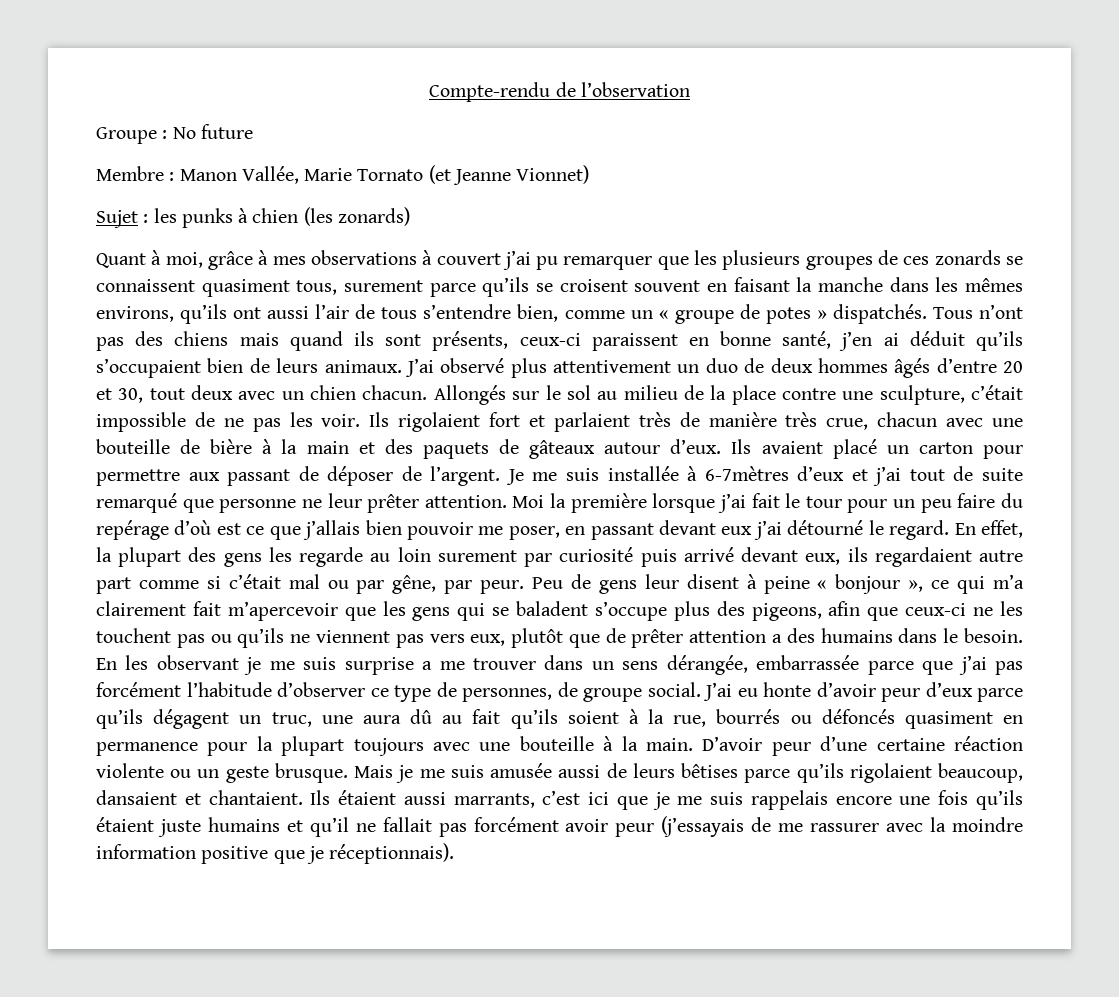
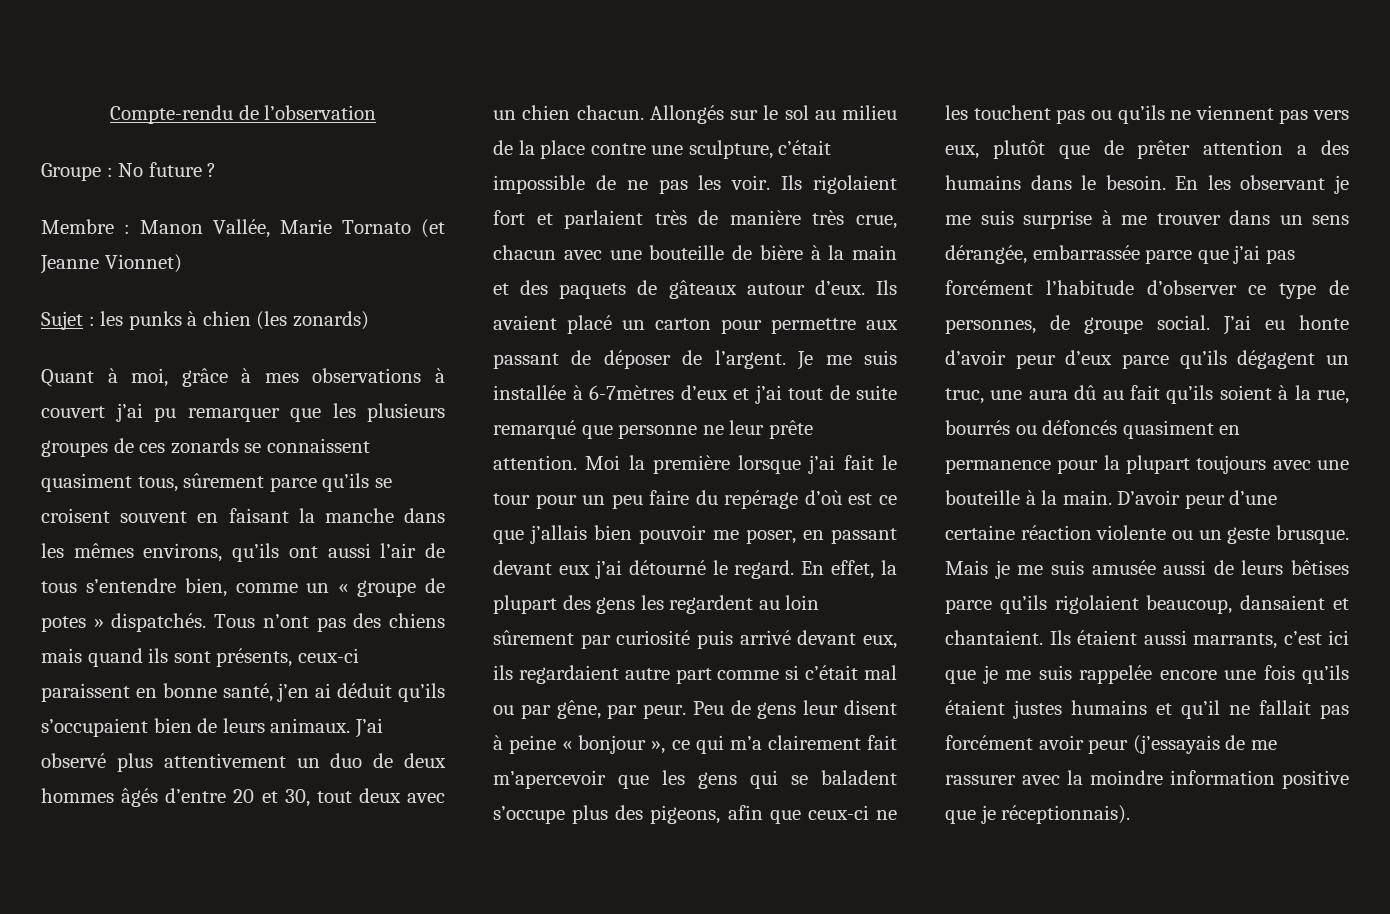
- Groupe : No future
+ Groupe : No future ?
- Quant à moi, grâce à mes observations à couvert j’ai pu remarquer que les plusieurs groupes de ces zonards se connaissent quasiment tous, surement parce qu’ils se croisent souvent en faisant la manche dans les mêmes environs, qu’ils ont aussi l’air de tous s’entendre bien, comme un « groupe de potes » dispatchés.
+ Quant à moi, grâce à mes observations à couvert j’ai pu remarquer que les plusieurs groupes de ces zonards se connaissent quasiment tous, sûrement parce qu’ils se croisent souvent en faisant la manche dans les mêmes environs, qu’ils ont aussi l’air de tous s’entendre bien, comme un « groupe de potes » dispatchés.
- Je me suis installée à 6-7mètres d’eux et j’ai tout de suite remarqué que personne ne leur prêter attention.
+ Je me suis installée à 6-7mètres d’eux et j’ai tout de suite remarqué que personne ne leur prête attention.
- En effet, la plupart des gens les regarde au loin surement par curiosité puis arrivé devant eux, ils regardaient autre part comme si c’était mal ou par gêne, par peur.
+ En effet, la plupart des gens les regardent au loin sûrement par curiosité puis arrivé devant eux, ils regardaient autre part comme si c’était mal ou par gêne, par peur.
- En les observant je me suis surprise a me trouver dans un sens dérangée, embarrassée parce que j’ai pas forcément l’habitude d’observer ce type de personnes, de groupe social.
+ En les observant je me suis surprise à me trouver dans un sens dérangée, embarrassée parce que j’ai pas forcément l’habitude d’observer ce type de personnes, de groupe social.
- Ils étaient aussi marrants, c’est ici que je me suis rappelais encore une fois qu’ils étaient juste humains et qu’il ne fallait pas forcément avoir peur (j’essayais de me rassurer avec la moindre information positive que je réceptionnais).
+ Ils étaient aussi marrants, c’est ici que je me suis rappelée encore une fois qu’ils étaient justes humains et qu’il ne fallait pas forcément avoir peur (j’essayais de me rassurer avec la moindre information positive que je réceptionnais).

